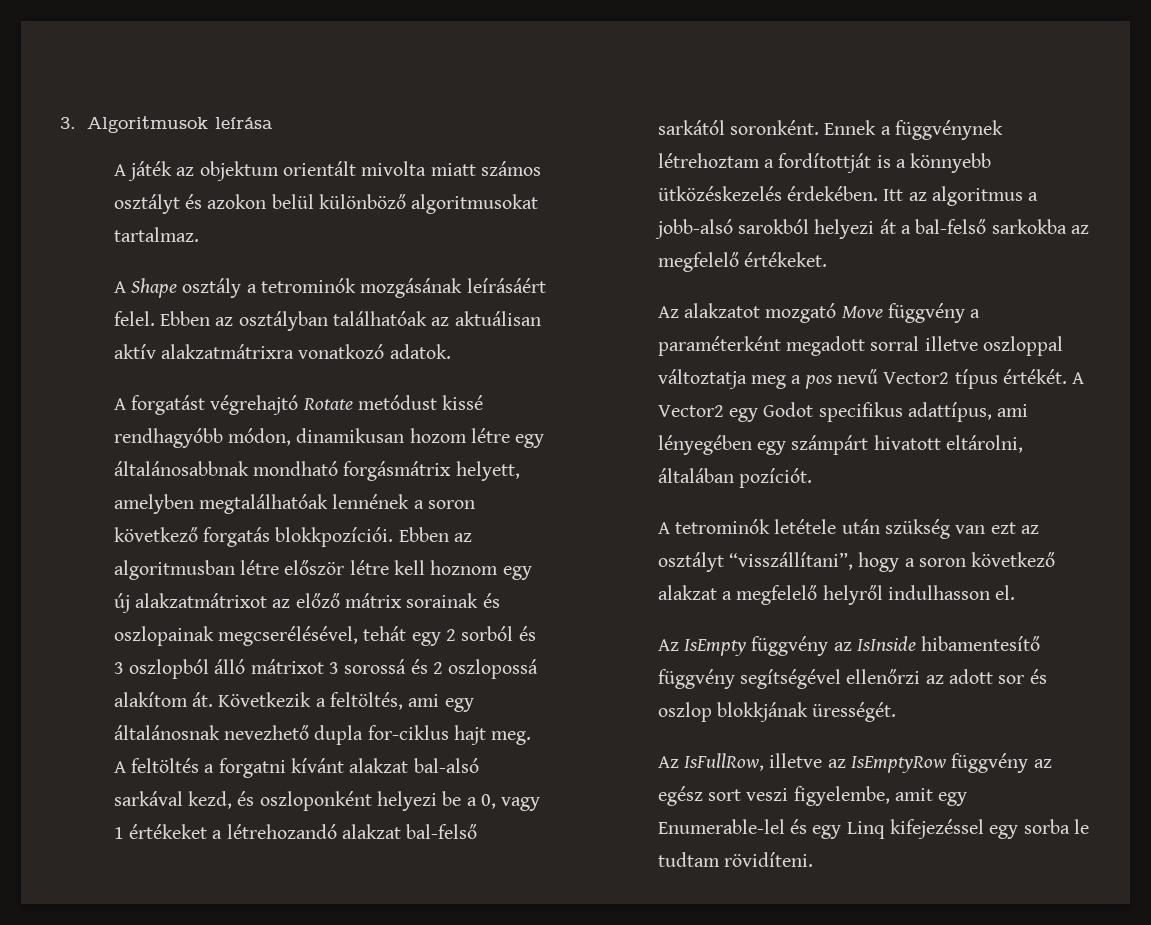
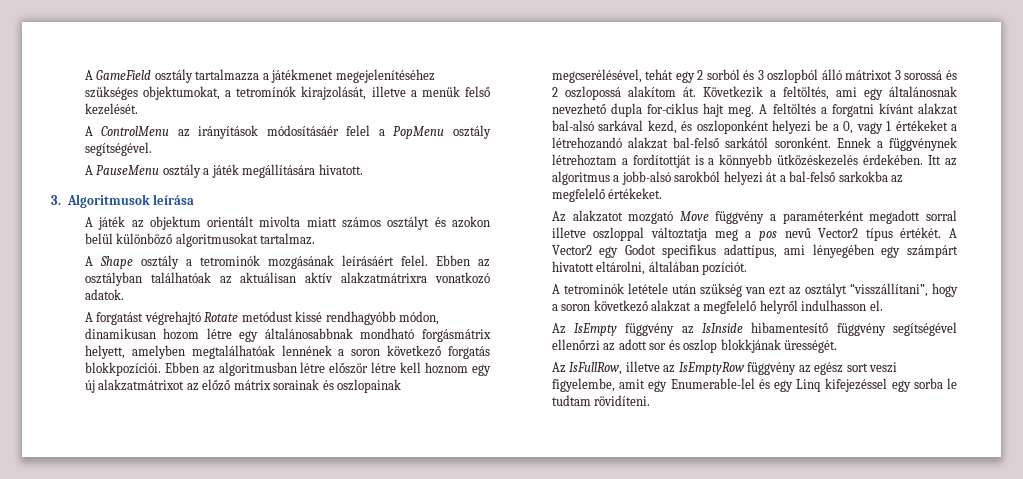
+ A GameField osztály tartalmazza a játékmenet megejelenítéséhez szükséges objektumokat, a tetromínók kirajzolását, illetve a menük felső kezelését.
+ A ControlMenu az irányítások módosításáér felel a PopMenu osztály segítségével.
+ A PauseMenu osztály a játék megállítására hivatott.

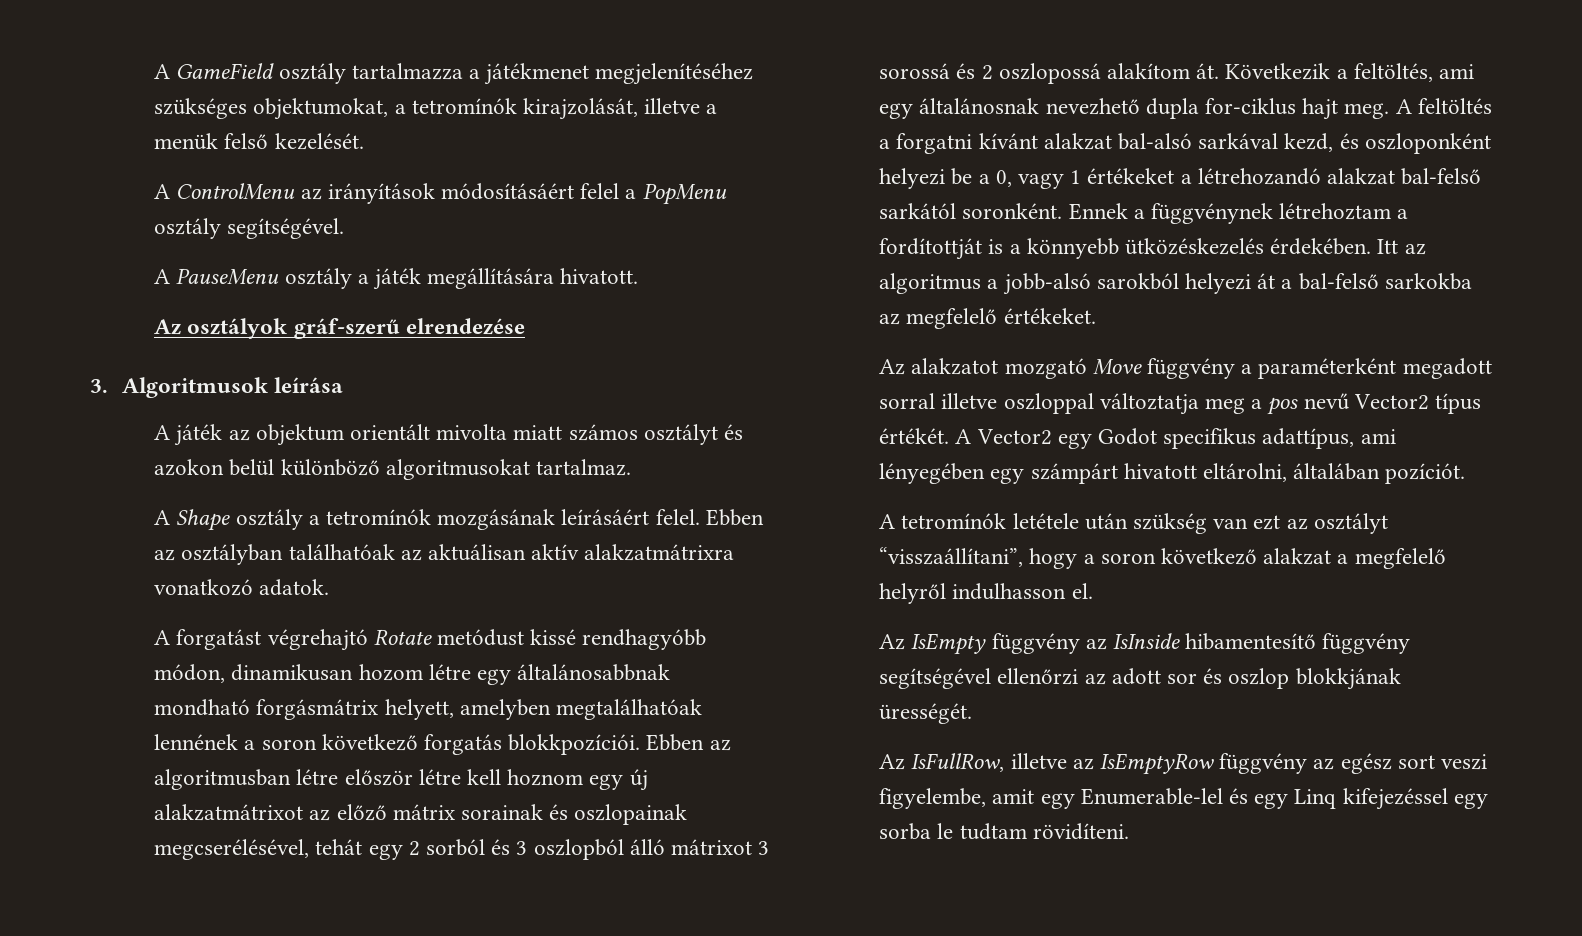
- A GameField osztály tartalmazza a játékmenet megejelenítéséhez szükséges objektumokat, a tetromínók kirajzolását, illetve a menük felső kezelését.
+ A GameField osztály tartalmazza a játékmenet megjelenítéséhez szükséges objektumokat, a tetromínók kirajzolását, illetve a menük felső kezelését.
- A ControlMenu az irányítások módosításáér felel a PopMenu osztály segítségével.
+ A ControlMenu az irányítások módosításáért felel a PopMenu osztály segítségével.
+ Az osztályok gráf-szerű elrendezése
- A Shape osztály a tetrominók mozgásának leírásáért felel.
+ A Shape osztály a tetromínók mozgásának leírásáért felel.
- A tetrominók letétele után szükség van ezt az osztályt “visszállítani”, hogy a soron következő alakzat a megfelelő helyről indulhasson el.
+ A tetromínók letétele után szükség van ezt az osztályt “visszaállítani”, hogy a soron következő alakzat a megfelelő helyről indulhasson el.

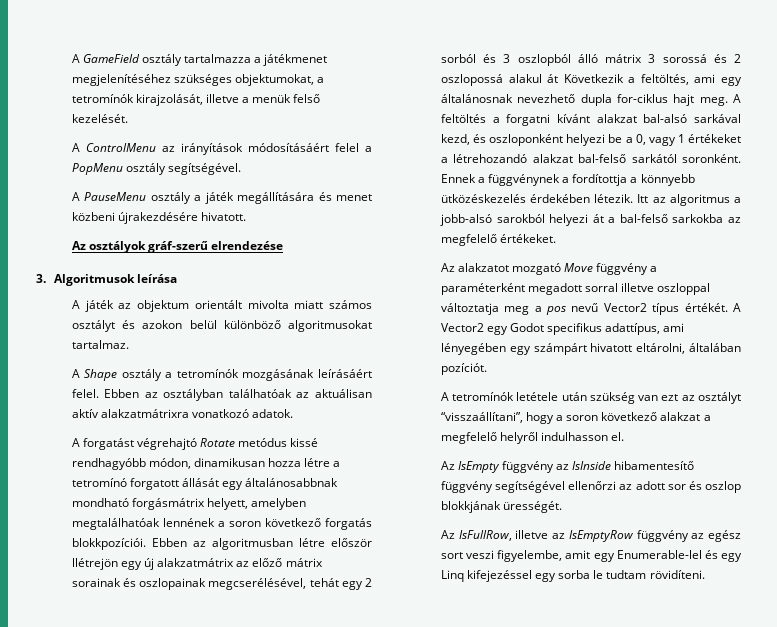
- A PauseMenu osztály a játék megállítására hivatott.
+ A PauseMenu osztály a játék megállítására és menet közbeni újrakezdésére hivatott.
- A forgatást végrehajtó Rotate metódust kissé rendhagyóbb módon, dinamikusan hozom létre egy általánosabbnak mondható forgásmátrix helyett, amelyben megtalálhatóak lennének a soron következő forgatás blokkpozíciói.
+ A forgatást végrehajtó Rotate metódus kissé rendhagyóbb módon, dinamikusan hozza létre a tetromínó forgatott állását egy általánosabbnak mondható forgásmátrix helyett, amelyben megtalálhatóak lennének a soron következő forgatás blokkpozíciói.
- Ebben az algoritmusban létre először létre kell hoznom egy új alakzatmátrixot az előző mátrix sorainak és oszlopainak megcserélésével, tehát egy 2 sorból és 3 oszlopból álló mátrixot 3 sorossá és 2 oszlopossá alakítom át. Következik a feltöltés, ami egy általánosnak nevezhető dupla for-ciklus hajt meg.
+ Ebben az algoritmusban létre először llétrejön egy új alakzatmátrix az előző mátrix sorainak és oszlopainak megcserélésével, tehát egy 2 sorból és 3 oszlopból álló mátrix 3 sorossá és 2 oszlopossá alakul át Következik a feltöltés, ami egy általánosnak nevezhető dupla for-ciklus hajt meg.
- Ennek a függvénynek létrehoztam a fordítottját is a könnyebb ütközéskezelés érdekében.
+ Ennek a függvénynek a fordítottja a könnyebb ütközéskezelés érdekében létezik.

